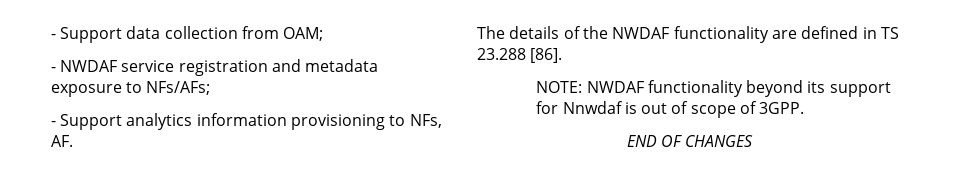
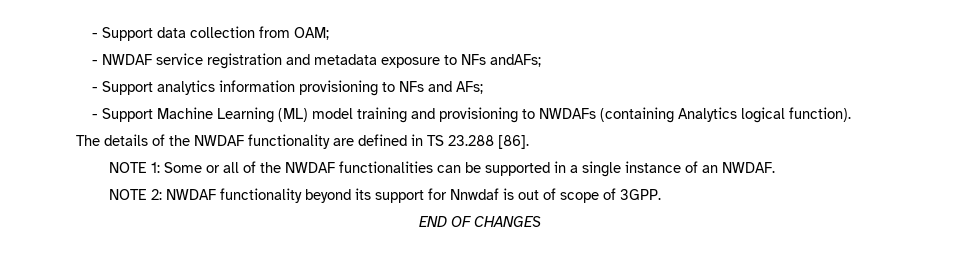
- - NWDAF service registration and metadata exposure to NFs/AFs;
+ - NWDAF service registration and metadata exposure to NFs andAFs;
- - Support analytics information provisioning to NFs, AF.
+ - Support analytics information provisioning to NFs and AFs;
+ - Support Machine Learning (ML) model training and provisioning to NWDAFs (containing Analytics logical function).
- NOTE: NWDAF functionality beyond its support for Nnwdaf is out of scope of 3GPP.
+ NOTE 1: Some or all of the NWDAF functionalities can be supported in a single instance of an NWDAF.
+ NOTE 2: NWDAF functionality beyond its support for Nnwdaf is out of scope of 3GPP.

